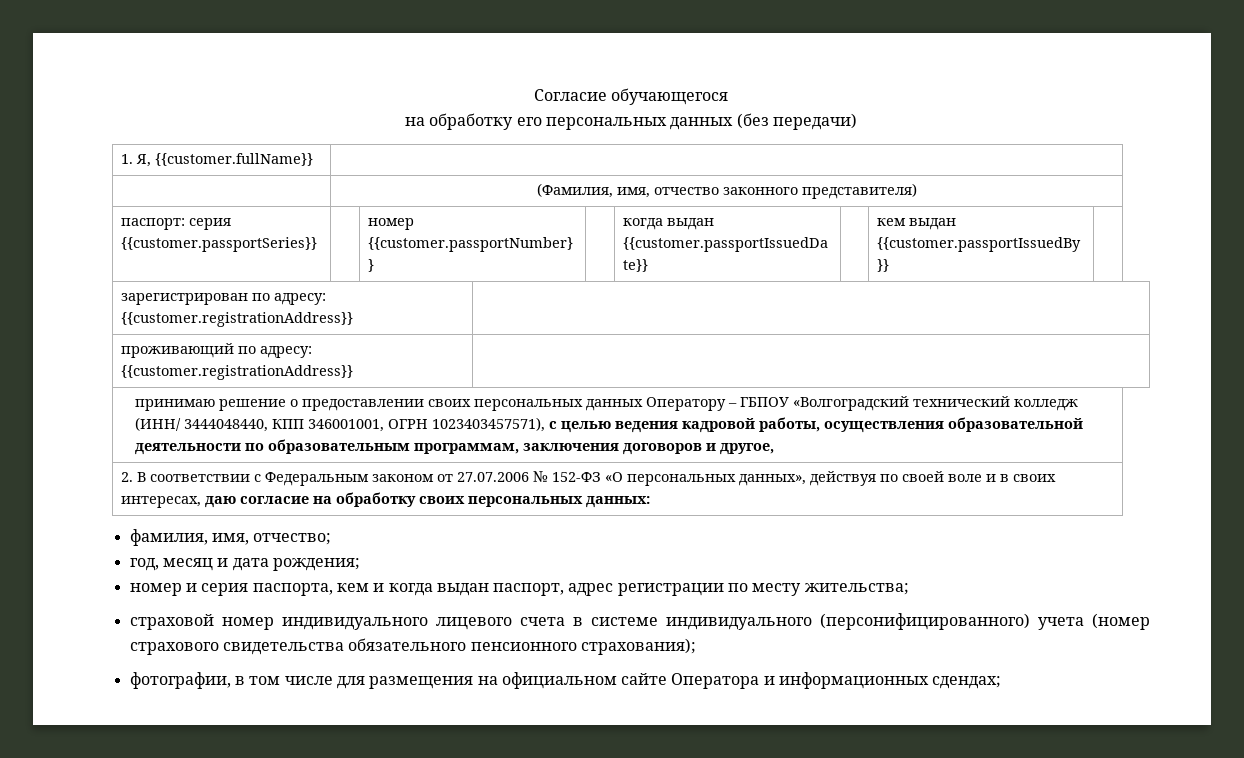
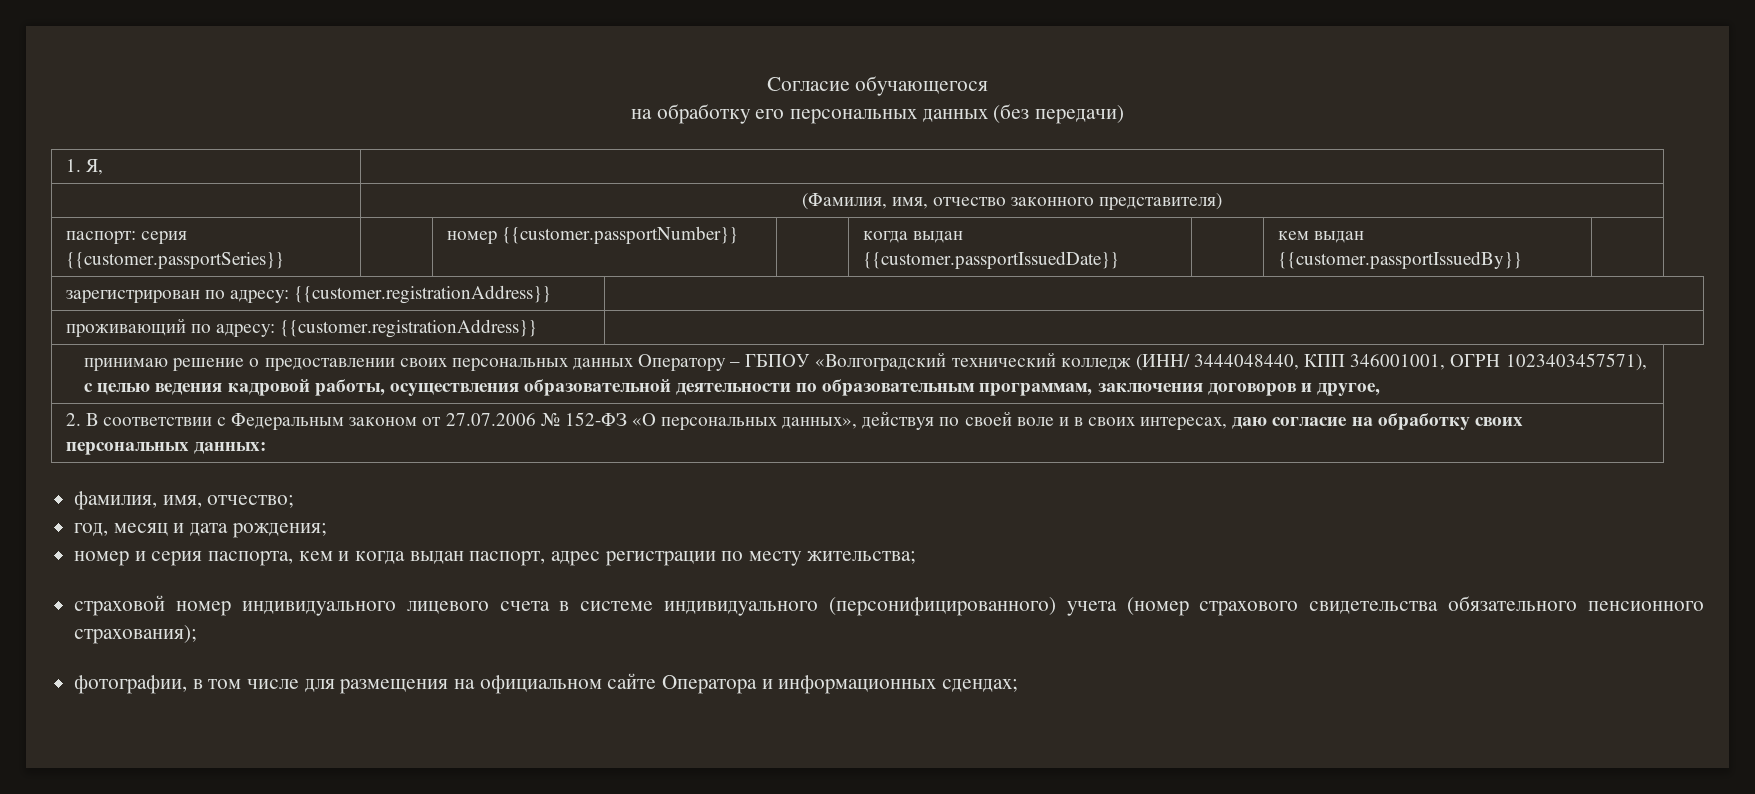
- 1. Я, {{customer.fullName}} |
+ 1. Я, |

